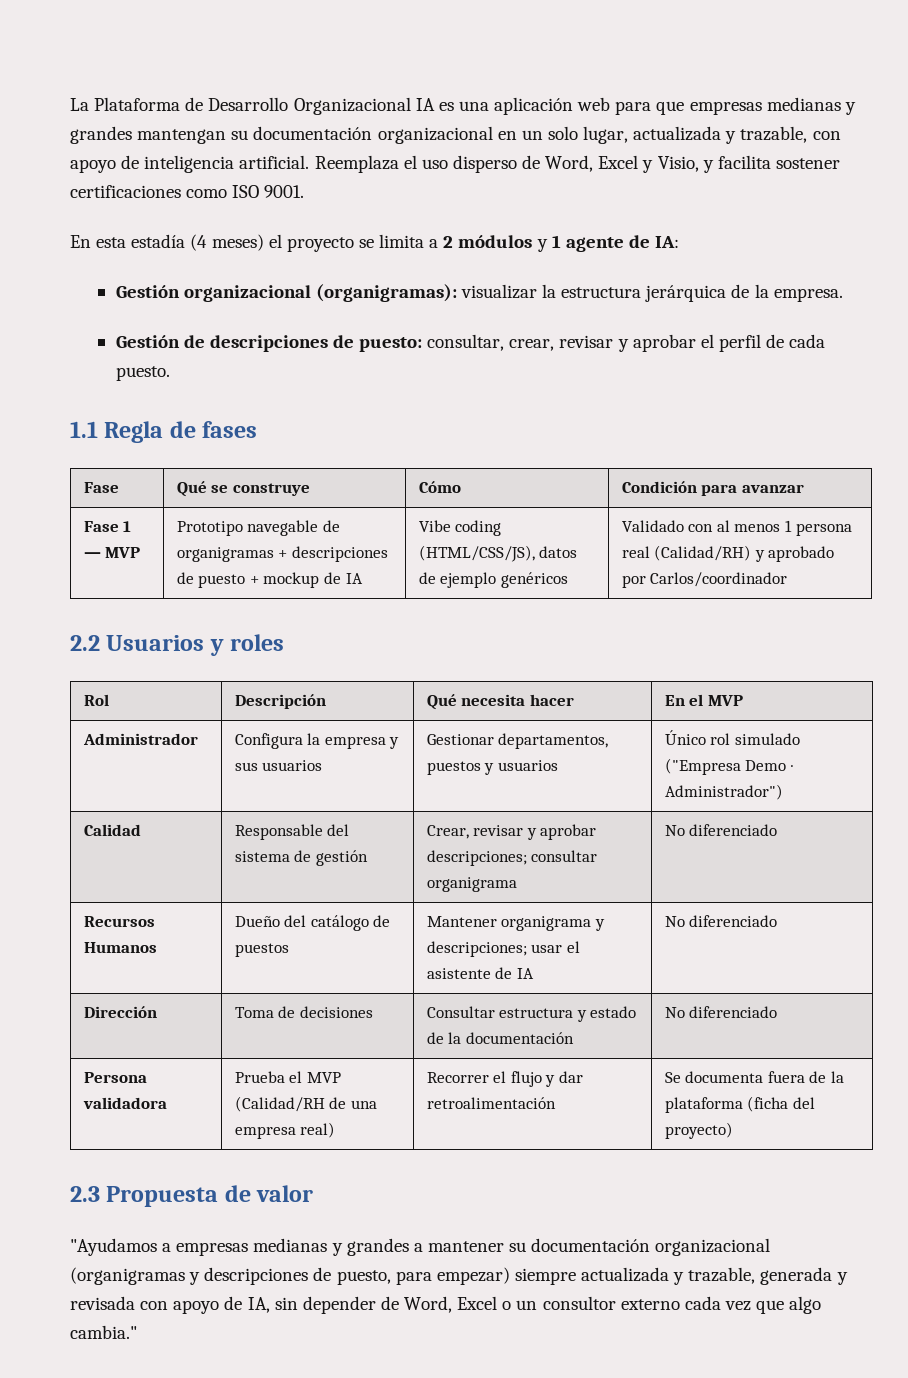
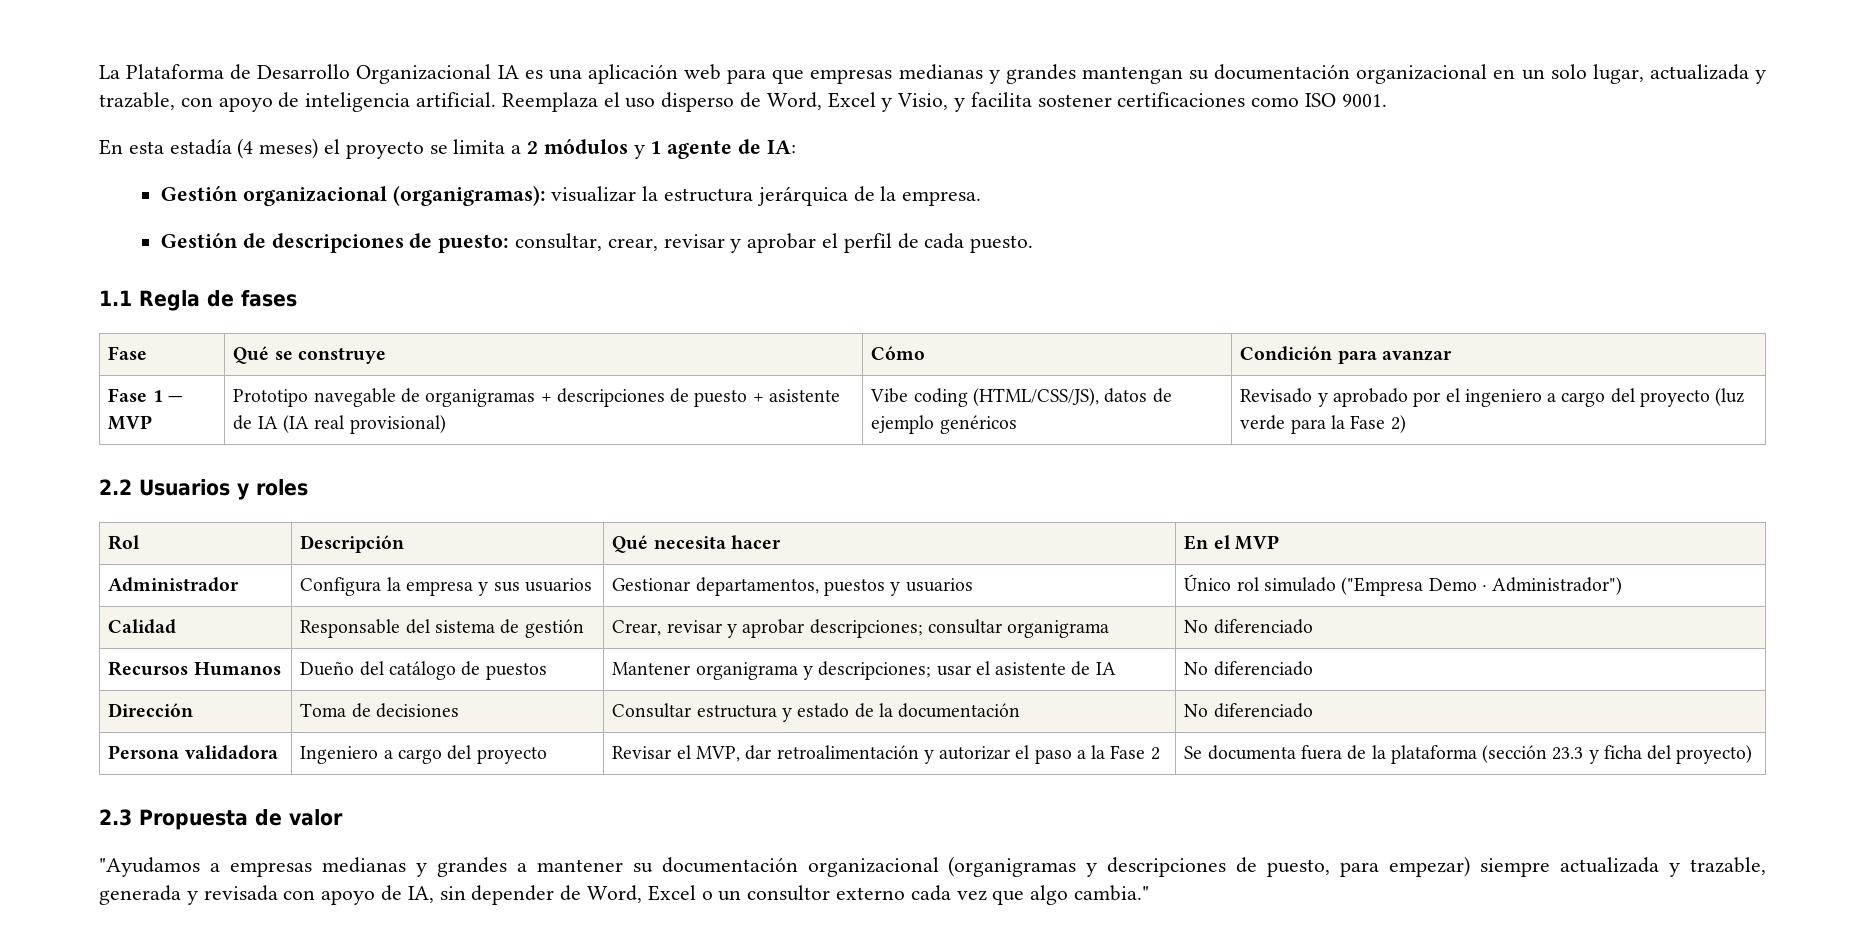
- Prototipo navegable de organigramas + descripciones de puesto + mockup de IA
+ Prototipo navegable de organigramas + descripciones de puesto + asistente de IA (IA real provisional)
- Validado con al menos 1 persona real (Calidad/RH) y aprobado por Carlos/coordinador
+ Revisado y aprobado por el ingeniero a cargo del proyecto (luz verde para la Fase 2)
- Persona validadora | Prueba el MVP (Calidad/RH de una empresa real) | Recorrer el flujo y dar retroalimentación | Se documenta fuera de la plataforma (ficha del proyecto)
+ Persona validadora | Ingeniero a cargo del proyecto | Revisar el MVP, dar retroalimentación y autorizar el paso a la Fase 2 | Se documenta fuera de la plataforma (sección 23.3 y ficha del proyecto)

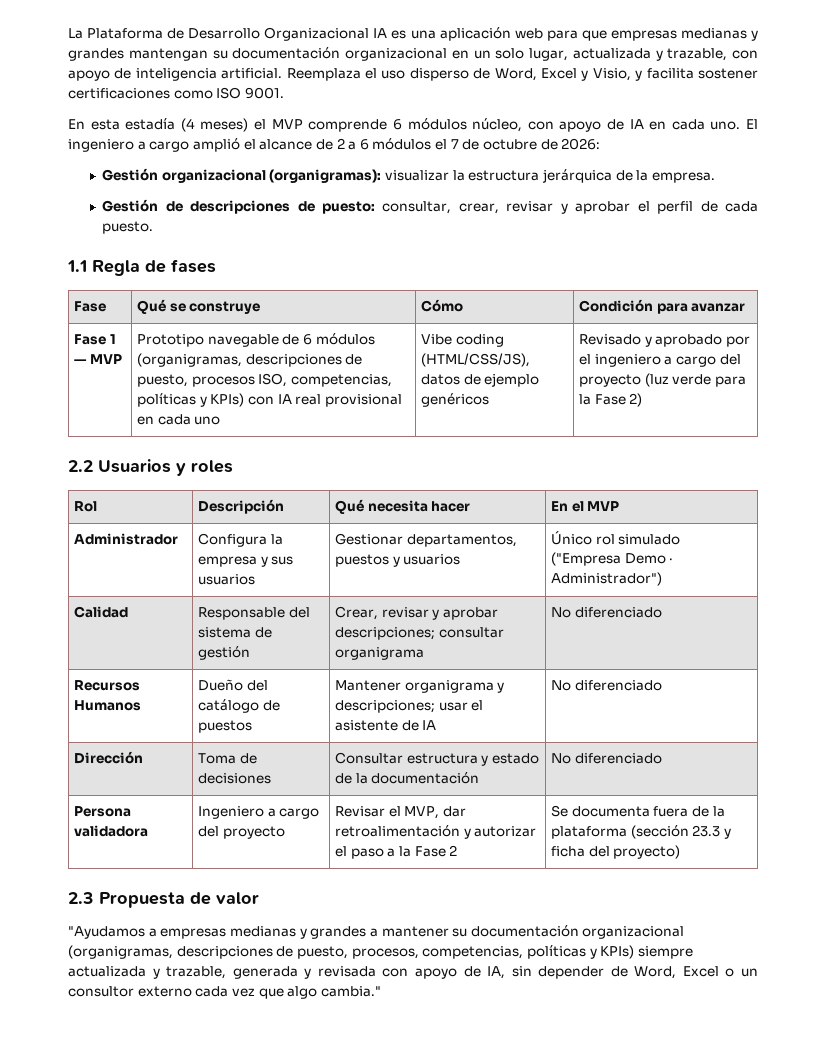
- En esta estadía (4 meses) el proyecto se limita a 2 módulos y 1 agente de IA:
+ En esta estadía (4 meses) el MVP comprende 6 módulos núcleo, con apoyo de IA en cada uno. El ingeniero a cargo amplió el alcance de 2 a 6 módulos el 7 de octubre de 2026:
- Prototipo navegable de organigramas + descripciones de puesto + asistente de IA (IA real provisional)
+ Prototipo navegable de 6 módulos (organigramas, descripciones de puesto, procesos ISO, competencias, políticas y KPIs) con IA real provisional en cada uno
- "Ayudamos a empresas medianas y grandes a mantener su documentación organizacional (organigramas y descripciones de puesto, para empezar) siempre actualizada y trazable, generada y revisada con apoyo de IA, sin depender de Word, Excel o un consultor externo cada vez que algo cambia."
+ "Ayudamos a empresas medianas y grandes a mantener su documentación organizacional (organigramas, descripciones de puesto, procesos, competencias, políticas y KPIs) siempre actualizada y trazable, generada y revisada con apoyo de IA, sin depender de Word, Excel o un consultor externo cada vez que algo cambia."

